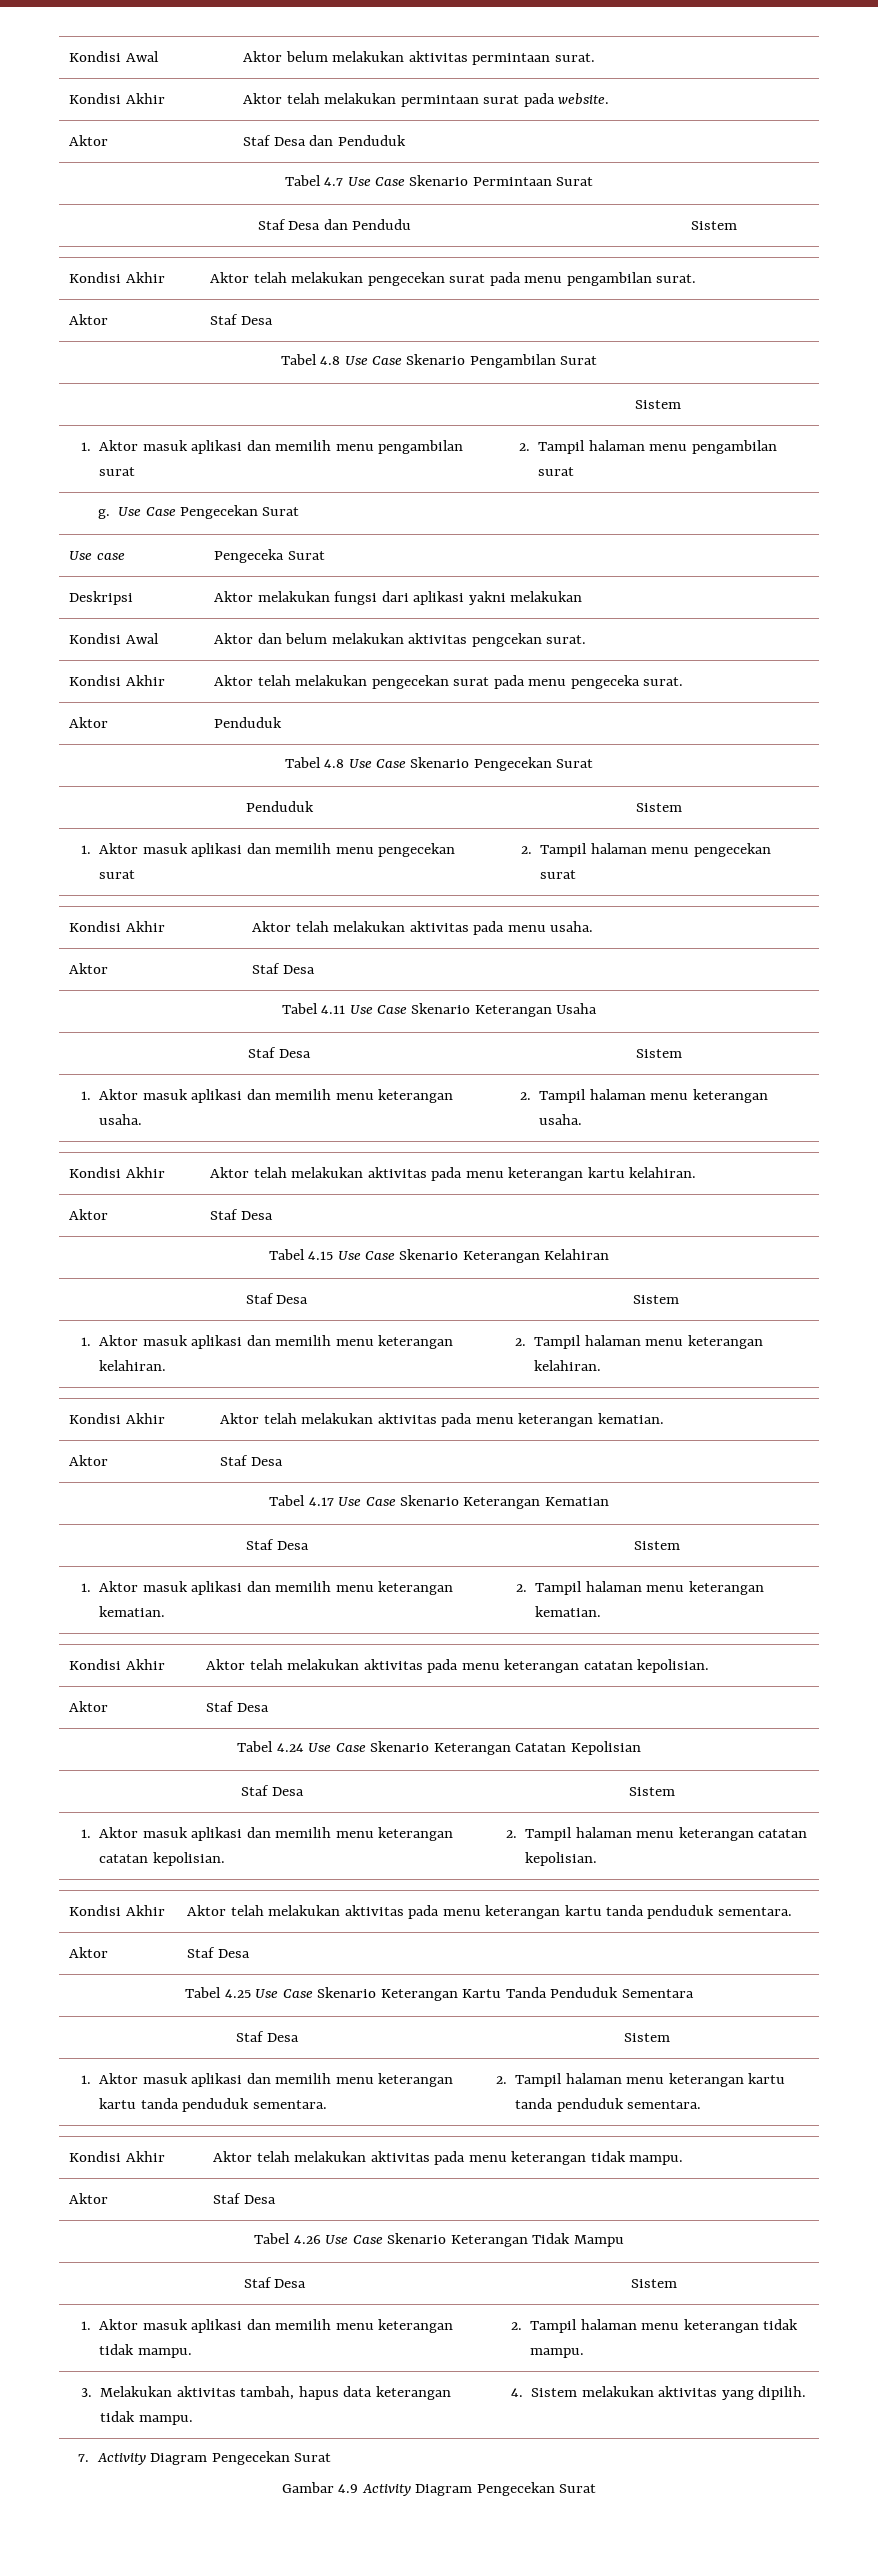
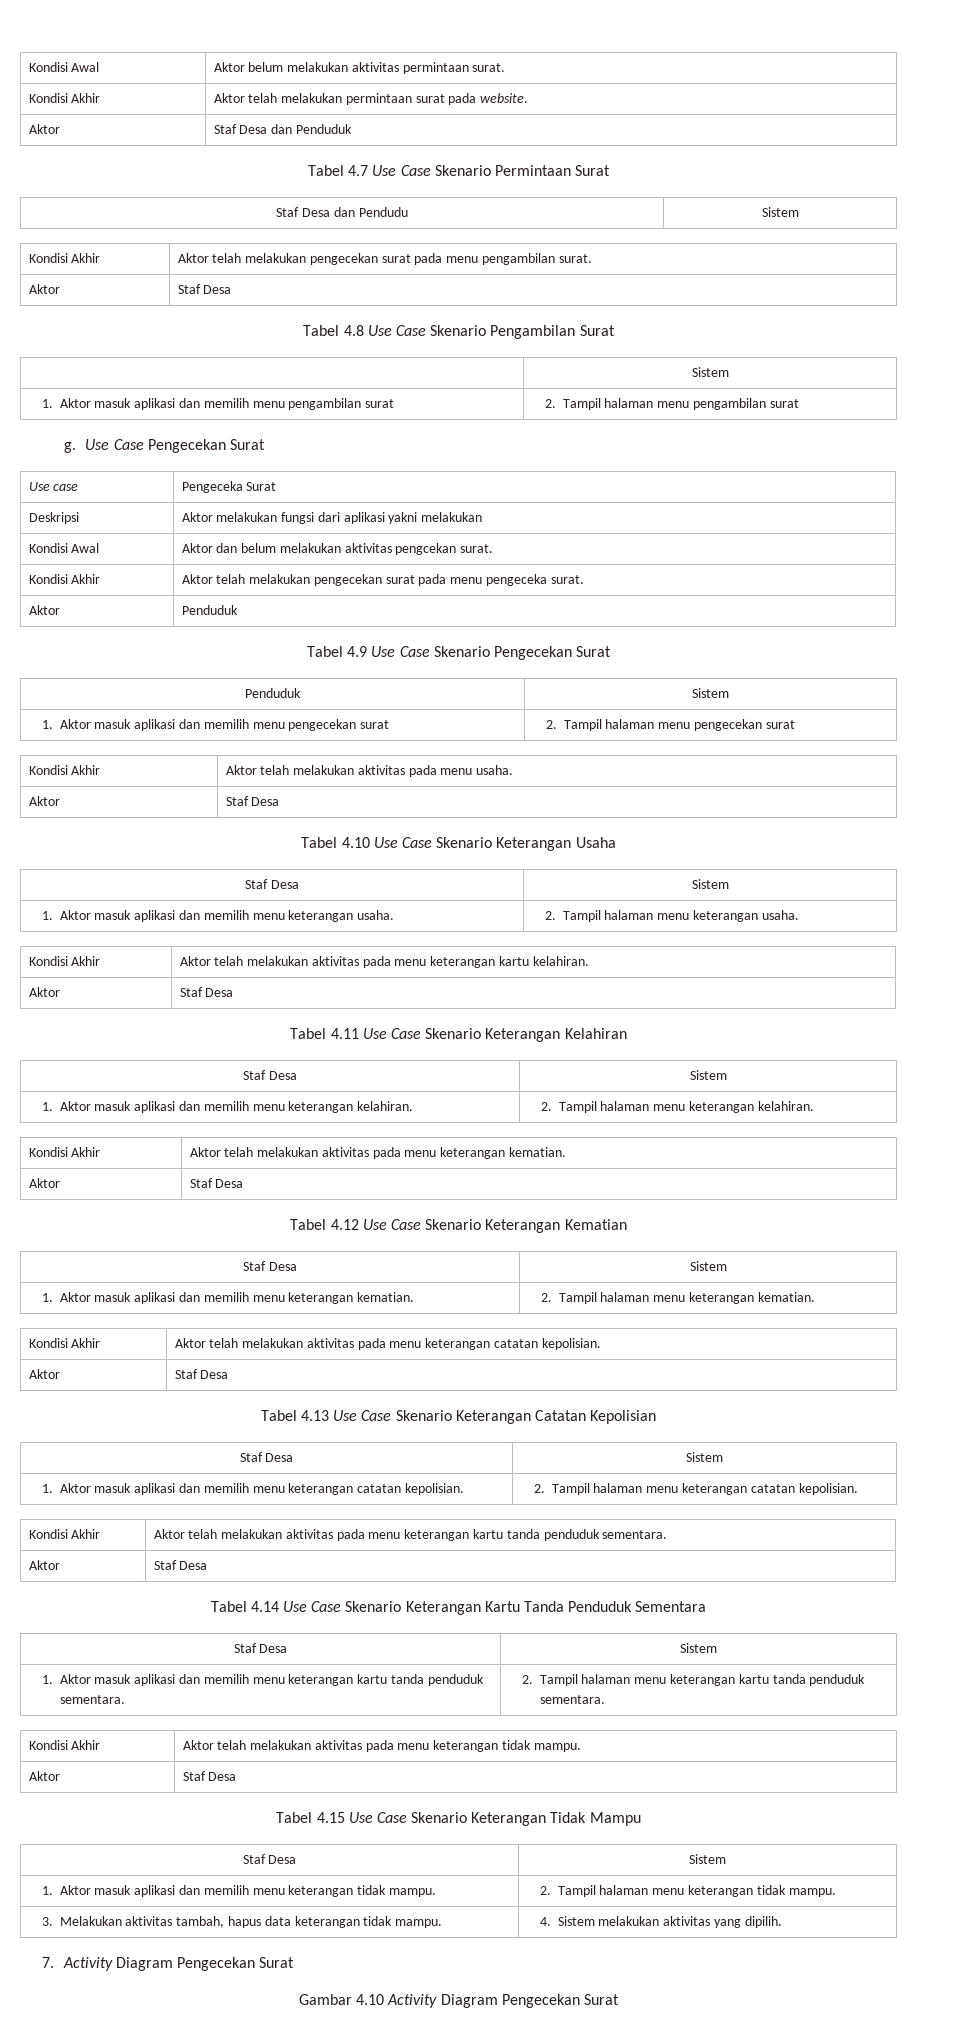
- Tabel 4.8 Use Case Skenario Pengecekan Surat
+ Tabel 4.9 Use Case Skenario Pengecekan Surat
- Tabel 4.11 Use Case Skenario Keterangan Usaha
+ Tabel 4.10 Use Case Skenario Keterangan Usaha
- Tabel 4.15 Use Case Skenario Keterangan Kelahiran
+ Tabel 4.11 Use Case Skenario Keterangan Kelahiran
- Tabel 4.17 Use Case Skenario Keterangan Kematian
+ Tabel 4.12 Use Case Skenario Keterangan Kematian
- Tabel 4.24 Use Case Skenario Keterangan Catatan Kepolisian
+ Tabel 4.13 Use Case Skenario Keterangan Catatan Kepolisian
- Tabel 4.25 Use Case Skenario Keterangan Kartu Tanda Penduduk Sementara
+ Tabel 4.14 Use Case Skenario Keterangan Kartu Tanda Penduduk Sementara
- Tabel 4.26 Use Case Skenario Keterangan Tidak Mampu
+ Tabel 4.15 Use Case Skenario Keterangan Tidak Mampu
- Gambar 4.9 Activity Diagram Pengecekan Surat
+ Gambar 4.10 Activity Diagram Pengecekan Surat

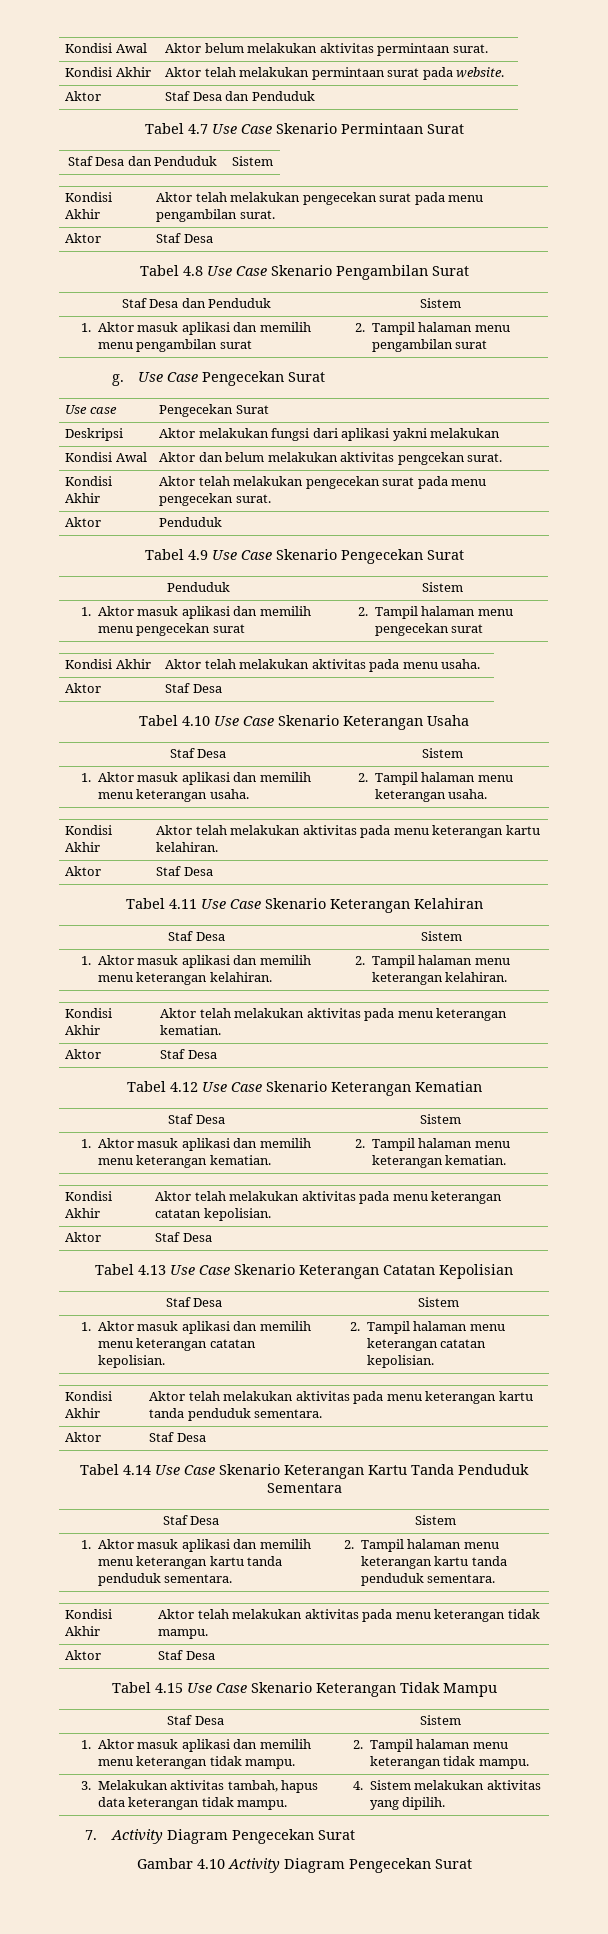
  Tabel 4.7 Use Case Skenario Permintaan Surat
- Staf Desa dan Pendudu | Sistem
+ Staf Desa dan Penduduk | Sistem
  Tabel 4.8 Use Case Skenario Pengambilan Surat
- | Sistem
+ Staf Desa dan Penduduk | Sistem
- Use case | Pengeceka Surat
+ Use case | Pengecekan Surat
- Kondisi Akhir | Aktor telah melakukan pengecekan surat pada menu pengeceka surat.
+ Kondisi Akhir | Aktor telah melakukan pengecekan surat pada menu pengecekan surat.

